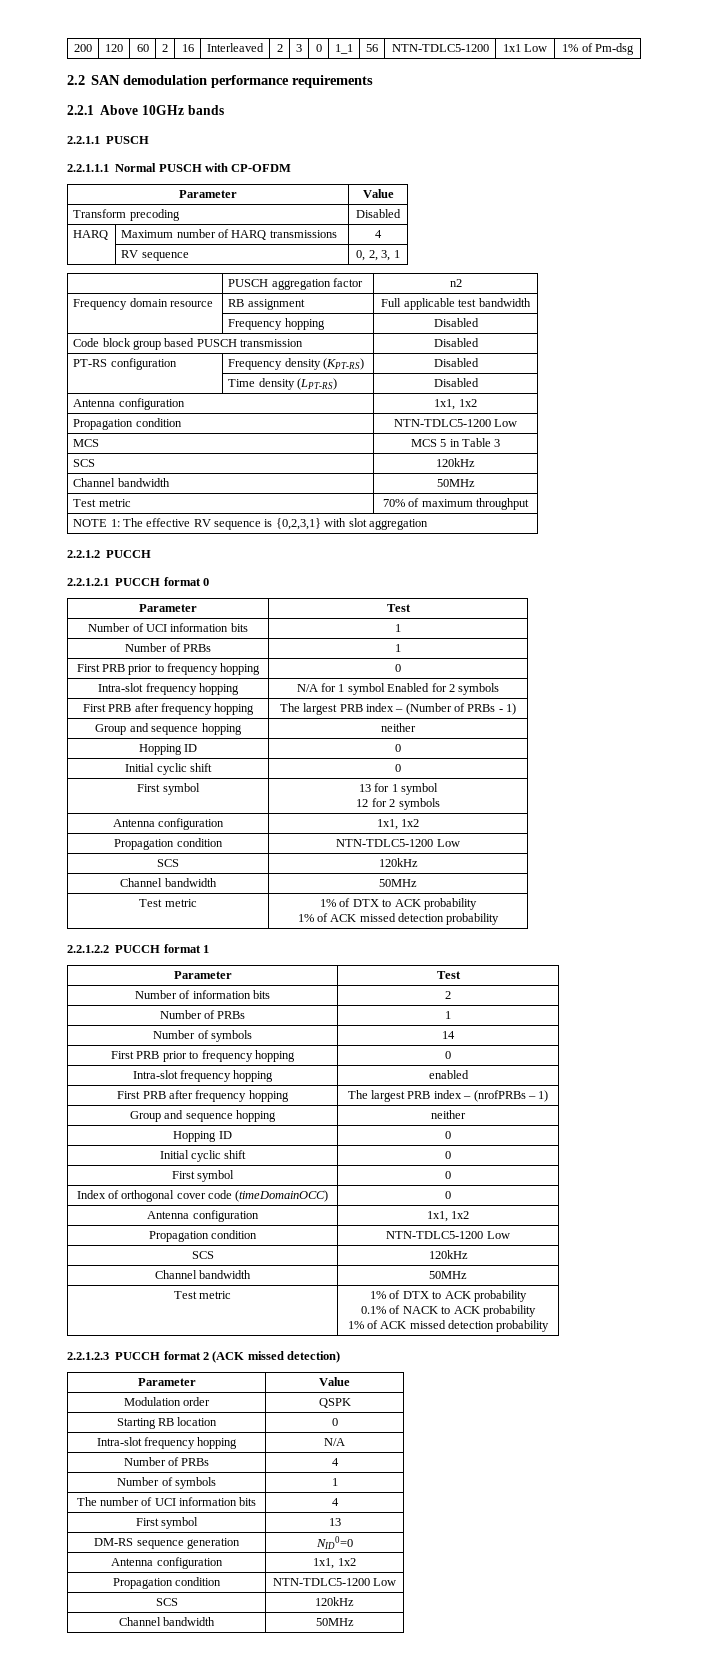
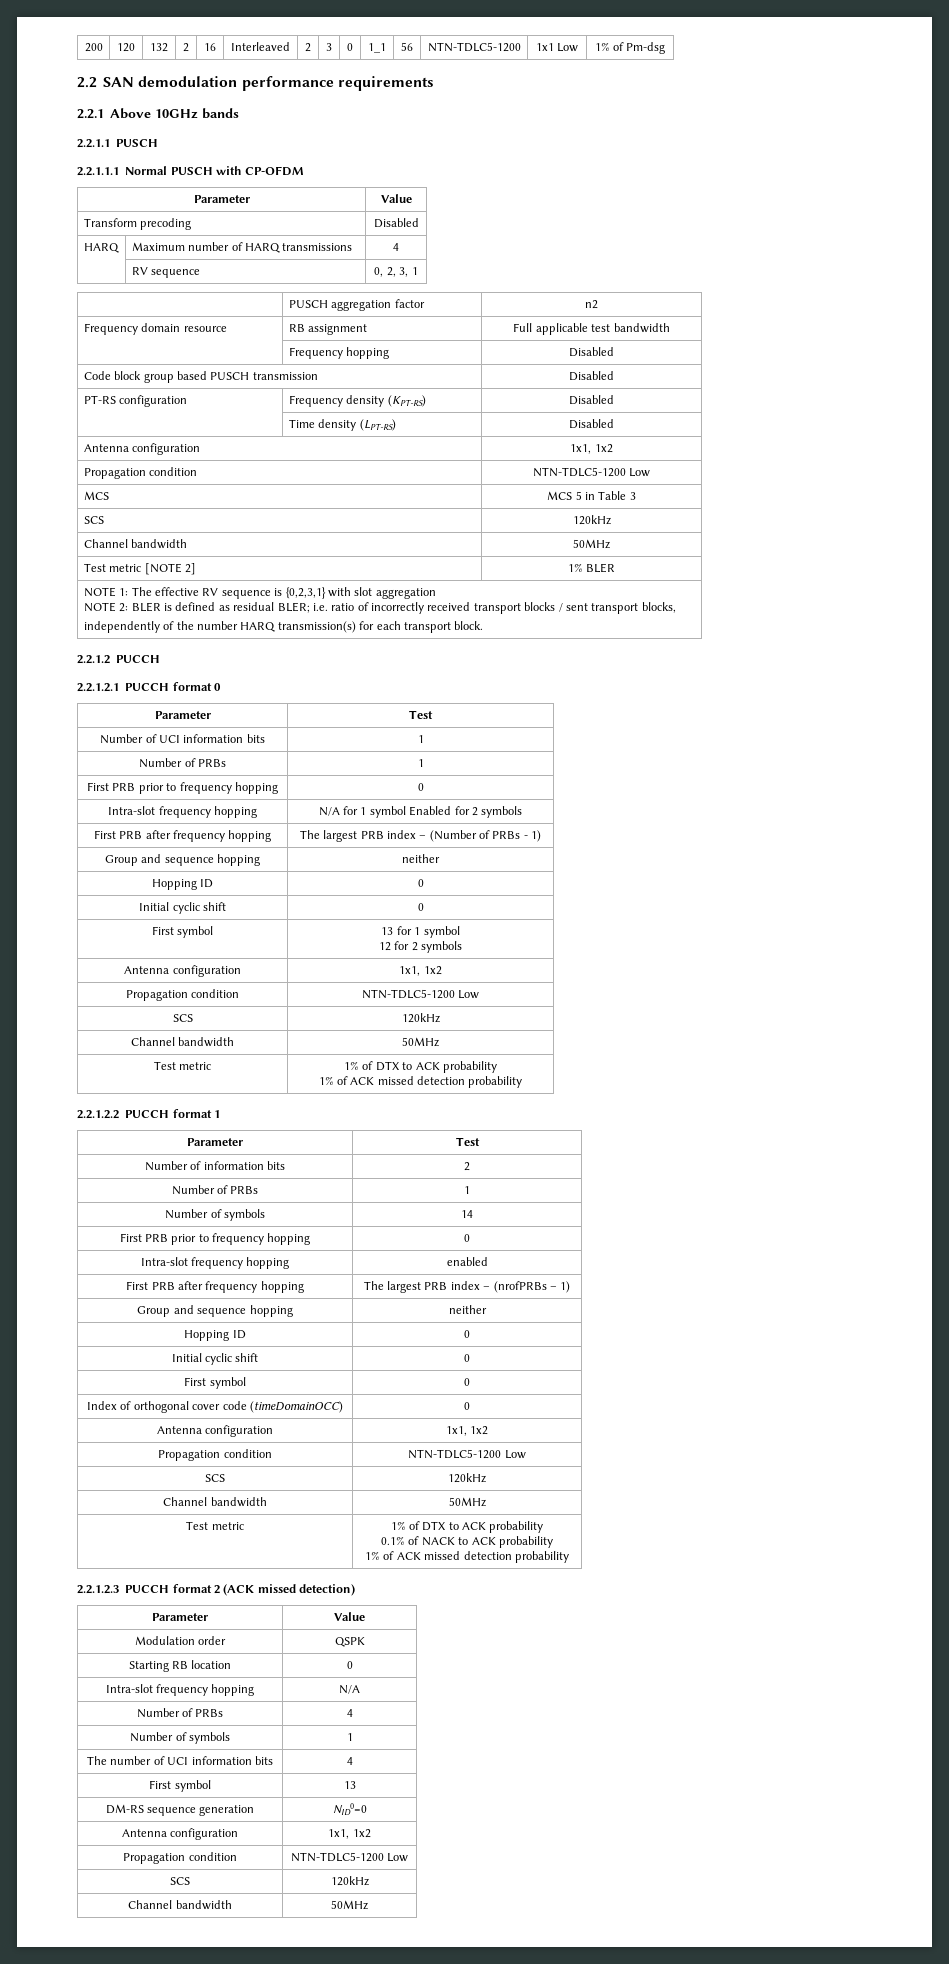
- 200 | 120 | 60 | 2 | 16 | Interleaved | 2 | 3 | 0 | 1_1 | 56 | NTN-TDLC5-1200 | 1x1 Low | 1% of Pm-dsg
+ 200 | 120 | 132 | 2 | 16 | Interleaved | 2 | 3 | 0 | 1_1 | 56 | NTN-TDLC5-1200 | 1x1 Low | 1% of Pm-dsg
- Test metric | 70% of maximum throughput
+ Test metric [NOTE 2] | 1% BLER
  NOTE 1: The effective RV sequence is {0,2,3,1} with slot aggregation
+ NOTE 2: BLER is defined as residual BLER; i.e. ratio of incorrectly received transport blocks / sent transport blocks,
+ independently of the number HARQ transmission(s) for each transport block.

